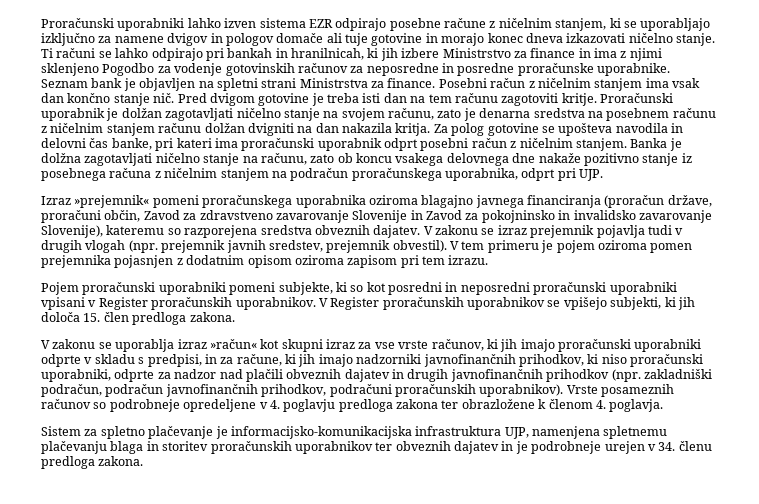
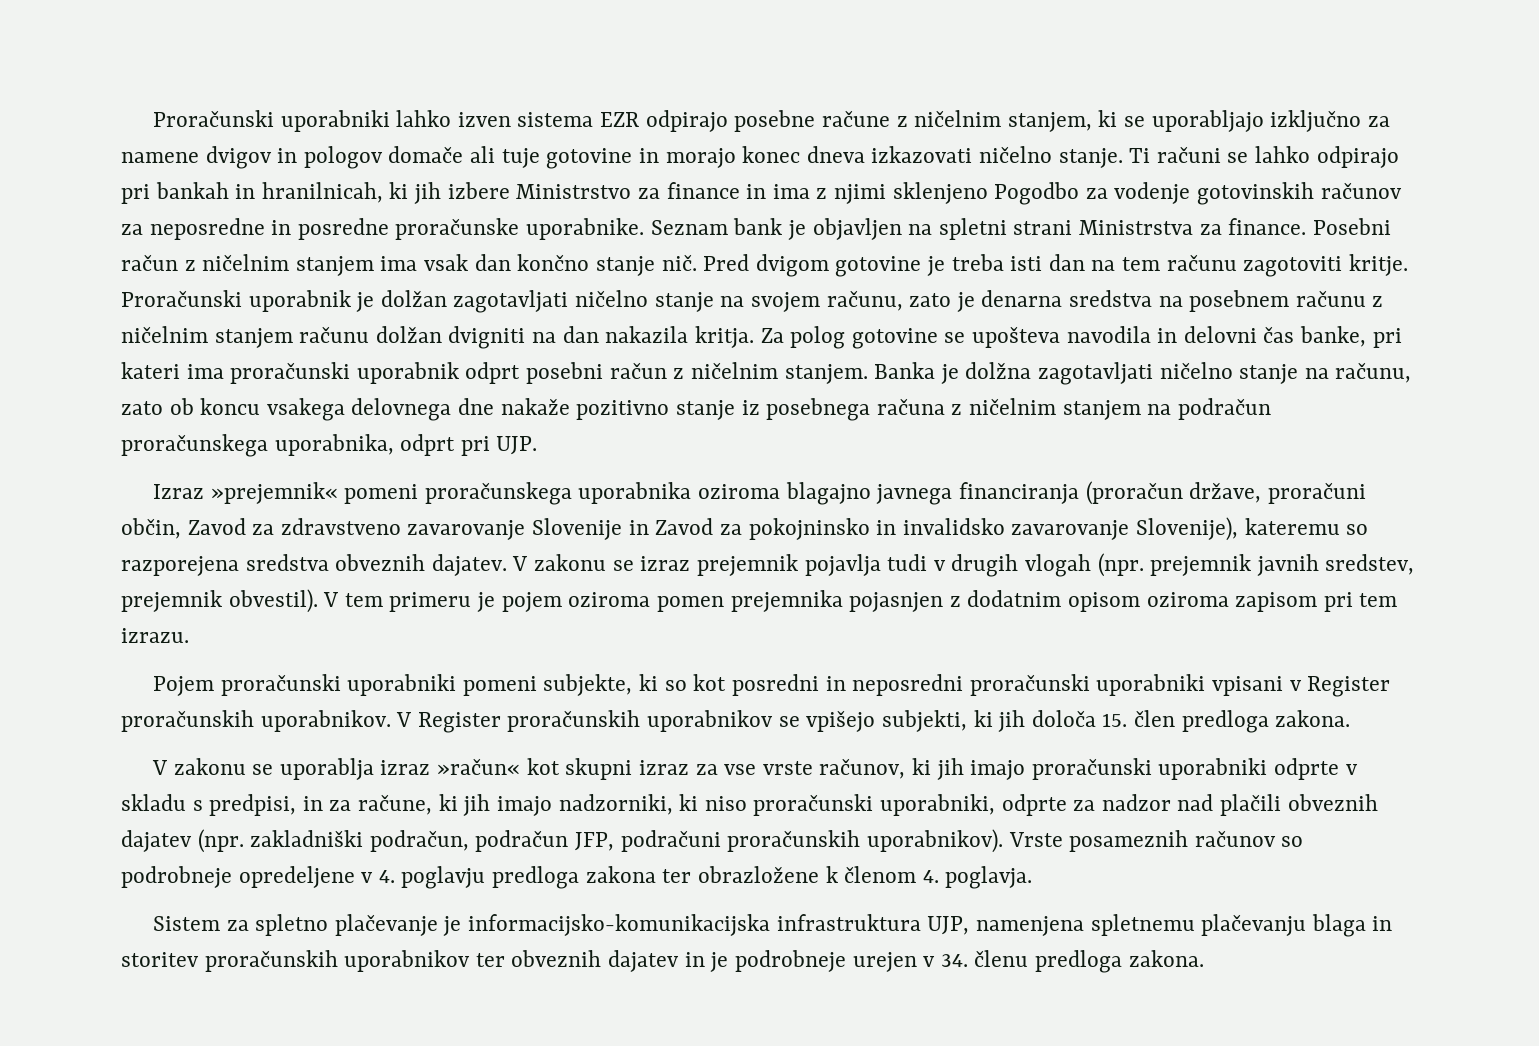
- V zakonu se uporablja izraz »račun« kot skupni izraz za vse vrste računov, ki jih imajo proračunski uporabniki odprte v skladu s predpisi, in za račune, ki jih imajo nadzorniki javnofinančnih prihodkov, ki niso proračunski uporabniki, odprte za nadzor nad plačili obveznih dajatev in drugih javnofinančnih prihodkov (npr. zakladniški podračun, podračun javnofinančnih prihodkov, podračuni proračunskih uporabnikov).
+ V zakonu se uporablja izraz »račun« kot skupni izraz za vse vrste računov, ki jih imajo proračunski uporabniki odprte v skladu s predpisi, in za račune, ki jih imajo nadzorniki, ki niso proračunski uporabniki, odprte za nadzor nad plačili obveznih dajatev (npr. zakladniški podračun, podračun JFP, podračuni proračunskih uporabnikov).

